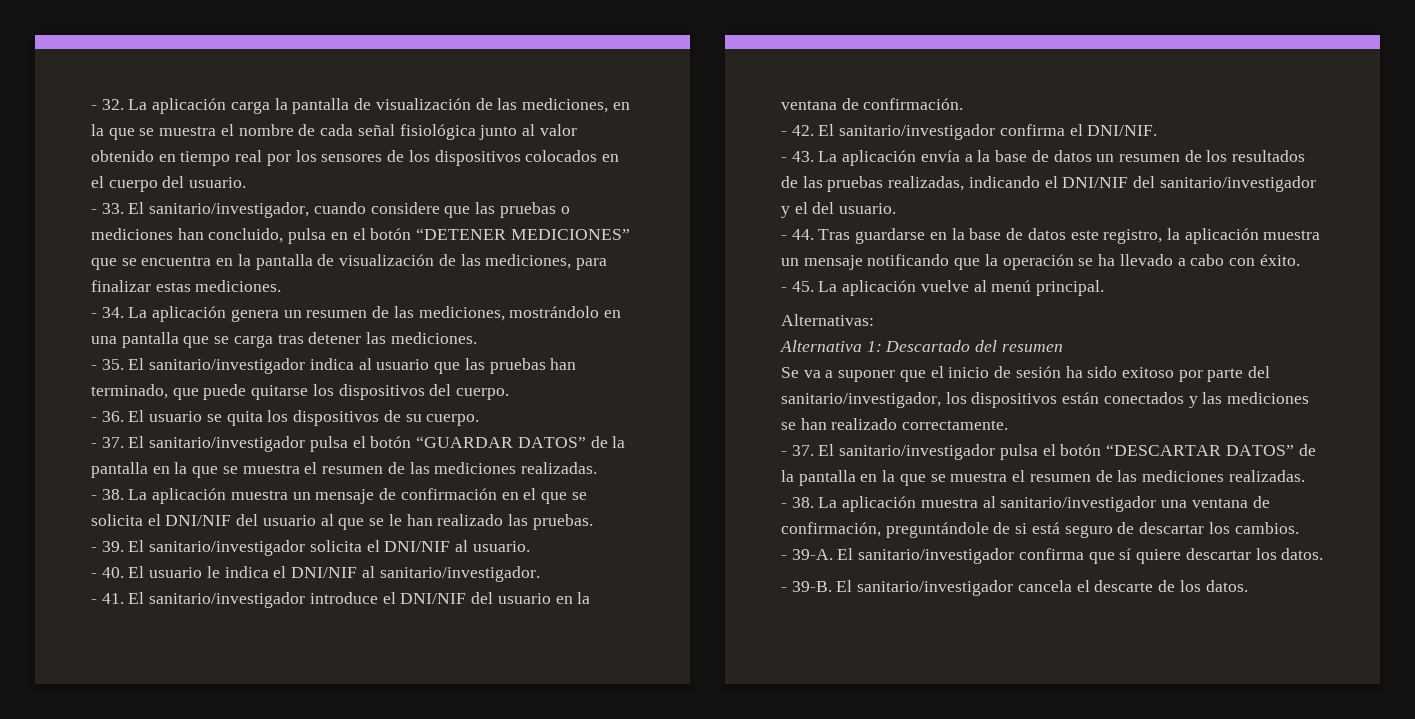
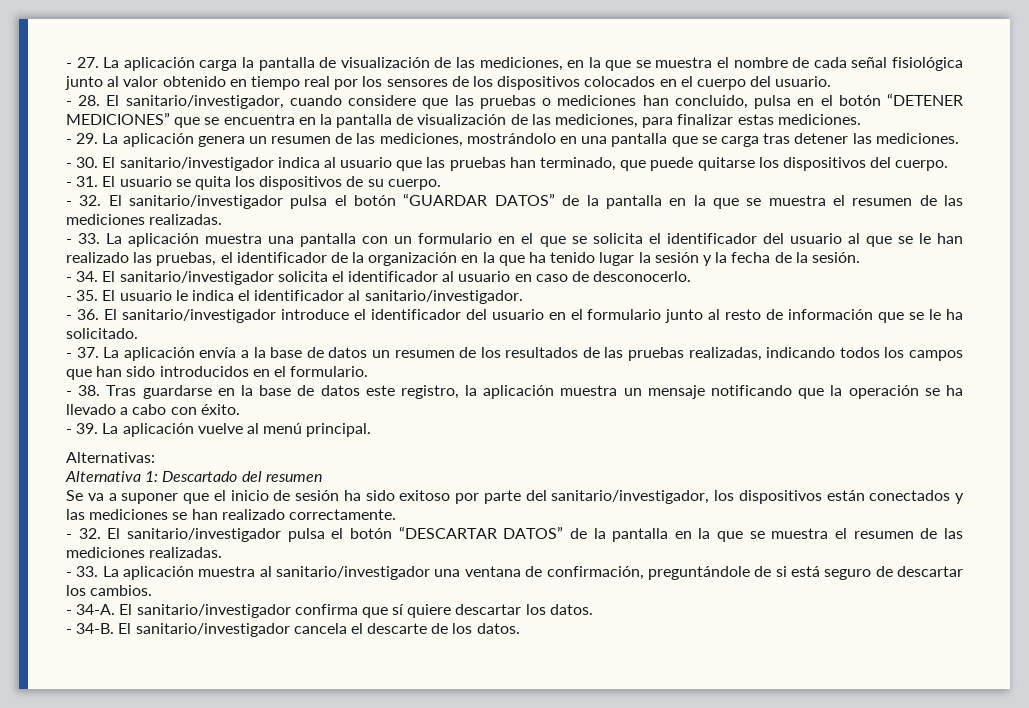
- - 32. La aplicación carga la pantalla de visualización de las mediciones, en la que se muestra el nombre de cada señal fisiológica junto al valor obtenido en tiempo real por los sensores de los dispositivos colocados en el cuerpo del usuario.
+ - 27. La aplicación carga la pantalla de visualización de las mediciones, en la que se muestra el nombre de cada señal fisiológica junto al valor obtenido en tiempo real por los sensores de los dispositivos colocados en el cuerpo del usuario.
- - 33. El sanitario/investigador, cuando considere que las pruebas o mediciones han concluido, pulsa en el botón “DETENER MEDICIONES” que se encuentra en la pantalla de visualización de las mediciones, para finalizar estas mediciones.
+ - 28. El sanitario/investigador, cuando considere que las pruebas o mediciones han concluido, pulsa en el botón “DETENER MEDICIONES” que se encuentra en la pantalla de visualización de las mediciones, para finalizar estas mediciones.
- - 34. La aplicación genera un resumen de las mediciones, mostrándolo en una pantalla que se carga tras detener las mediciones.
+ - 29. La aplicación genera un resumen de las mediciones, mostrándolo en una pantalla que se carga tras detener las mediciones.
- - 35. El sanitario/investigador indica al usuario que las pruebas han terminado, que puede quitarse los dispositivos del cuerpo.
+ - 30. El sanitario/investigador indica al usuario que las pruebas han terminado, que puede quitarse los dispositivos del cuerpo.
- - 36. El usuario se quita los dispositivos de su cuerpo.
+ - 31. El usuario se quita los dispositivos de su cuerpo.
- - 37. El sanitario/investigador pulsa el botón “GUARDAR DATOS” de la pantalla en la que se muestra el resumen de las mediciones realizadas.
+ - 32. El sanitario/investigador pulsa el botón “GUARDAR DATOS” de la pantalla en la que se muestra el resumen de las mediciones realizadas.
- - 38. La aplicación muestra un mensaje de confirmación en el que se solicita el DNI/NIF del usuario al que se le han realizado las pruebas.
- - 39. El sanitario/investigador solicita el DNI/NIF al usuario.
- - 40. El usuario le indica el DNI/NIF al sanitario/investigador.
+ - 33. La aplicación muestra una pantalla con un formulario en el que se solicita el identificador del usuario al que se le han realizado las pruebas, el identificador de la organización en la que ha tenido lugar la sesión y la fecha de la sesión.
+ - 34. El sanitario/investigador solicita el identificador al usuario en caso de desconocerlo.
+ - 35. El usuario le indica el identificador al sanitario/investigador.
- - 41. El sanitario/investigador introduce el DNI/NIF del usuario en la ventana de confirmación.
- - 42. El sanitario/investigador confirma el DNI/NIF.
- - 43. La aplicación envía a la base de datos un resumen de los resultados de las pruebas realizadas, indicando el DNI/NIF del sanitario/investigador y el del usuario.
- - 44. Tras guardarse en la base de datos este registro, la aplicación muestra un mensaje notificando que la operación se ha llevado a cabo con éxito.
+ - 36. El sanitario/investigador introduce el identificador del usuario en el formulario junto al resto de información que se le ha solicitado.
+ - 37. La aplicación envía a la base de datos un resumen de los resultados de las pruebas realizadas, indicando todos los campos que han sido introducidos en el formulario.
+ - 38. Tras guardarse en la base de datos este registro, la aplicación muestra un mensaje notificando que la operación se ha llevado a cabo con éxito.
- - 45. La aplicación vuelve al menú principal.
+ - 39. La aplicación vuelve al menú principal.
- - 37. El sanitario/investigador pulsa el botón “DESCARTAR DATOS” de la pantalla en la que se muestra el resumen de las mediciones realizadas.
+ - 32. El sanitario/investigador pulsa el botón “DESCARTAR DATOS” de la pantalla en la que se muestra el resumen de las mediciones realizadas.
- - 38. La aplicación muestra al sanitario/investigador una ventana de confirmación, preguntándole de si está seguro de descartar los cambios.
+ - 33. La aplicación muestra al sanitario/investigador una ventana de confirmación, preguntándole de si está seguro de descartar los cambios.
- - 39-A.
+ - 34-A.
- - 39-B.
+ - 34-B.

